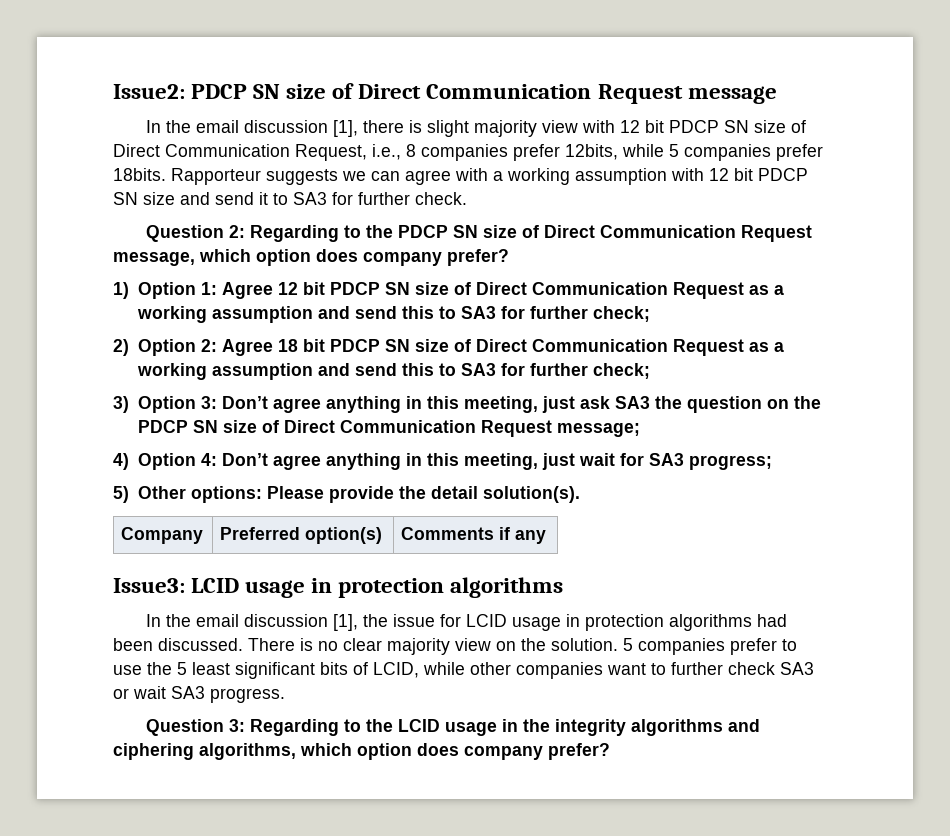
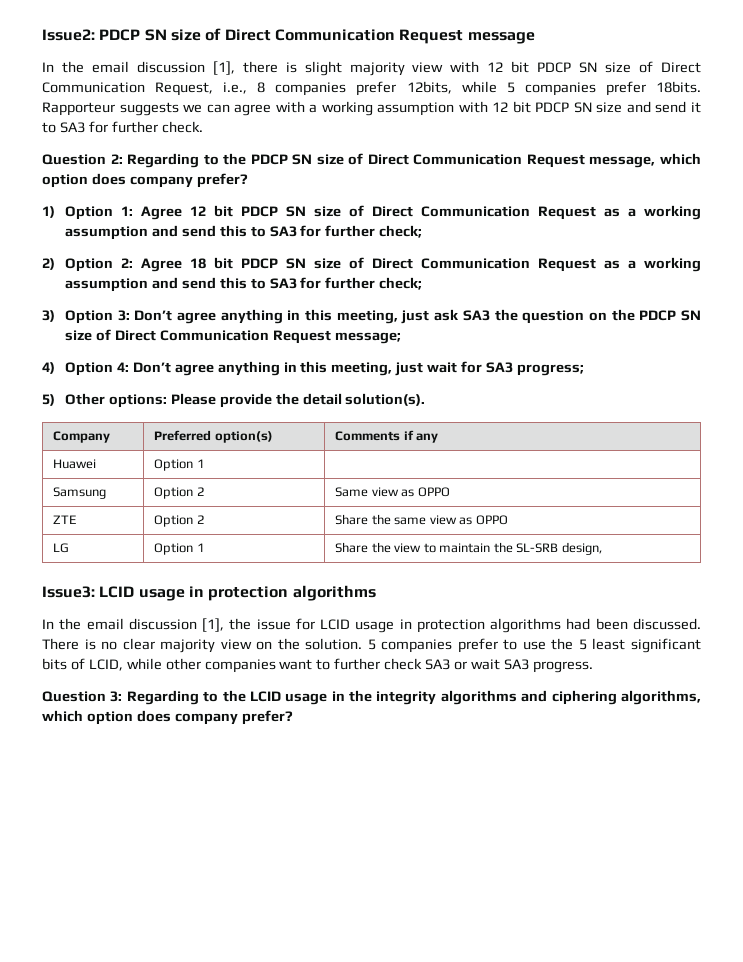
+ Huawei | Option 1 |
+ Samsung | Option 2 | Same view as OPPO
+ ZTE | Option 2 | Share the same view as OPPO
+ LG | Option 1 | Share the view to maintain the SL-SRB design,

